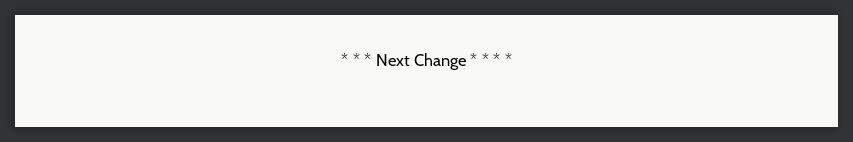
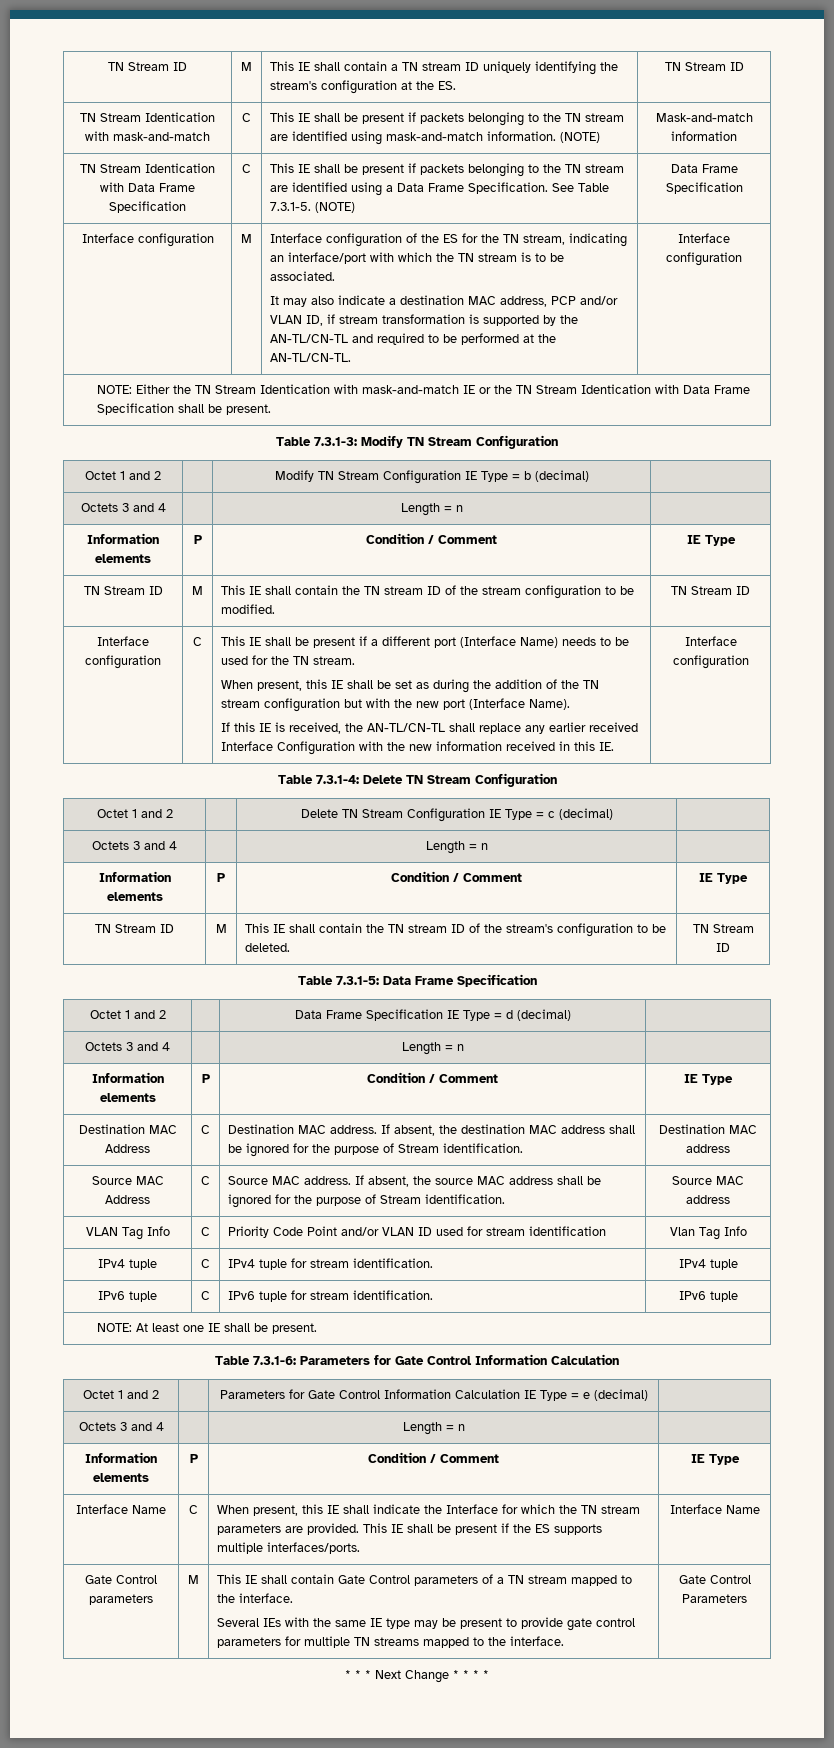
+ TN Stream ID | M | This IE shall contain a TN stream ID uniquely identifying the stream's configuration at the ES. | TN Stream ID
+ TN Stream Identication with mask-and-match | C | This IE shall be present if packets belonging to the TN stream are identified using mask-and-match information. (NOTE) | Mask-and-match information
+ TN Stream Identication with Data Frame Specification | C | This IE shall be present if packets belonging to the TN stream are identified using a Data Frame Specification. See Table 7.3.1-5. (NOTE) | Data Frame Specification
+ Interface configuration | M | Interface configuration of the ES for the TN stream, indicating an interface/port with which the TN stream is to be associated.
+ It may also indicate a destination MAC address, PCP and/or VLAN ID, if stream transformation is supported by the AN-TL/CN-TL and required to be performed at the AN-TL/CN-TL. | Interface configuration
+ NOTE: Either the TN Stream Identication with mask-and-match IE or the TN Stream Identication with Data Frame Specification shall be present.
+ Table 7.3.1-3: Modify TN Stream Configuration
+ Octet 1 and 2 | | Modify TN Stream Configuration IE Type = b (decimal) |
+ Octets 3 and 4 | | Length = n |
+ Information elements | P | Condition / Comment | IE Type
+ TN Stream ID | M | This IE shall contain the TN stream ID of the stream configuration to be modified. | TN Stream ID
+ Interface configuration | C | This IE shall be present if a different port (Interface Name) needs to be used for the TN stream.
+ When present, this IE shall be set as during the addition of the TN stream configuration but with the new port (Interface Name).
+ If this IE is received, the AN-TL/CN-TL shall replace any earlier received Interface Configuration with the new information received in this IE. | Interface configuration
+ Table 7.3.1-4: Delete TN Stream Configuration
+ Octet 1 and 2 | | Delete TN Stream Configuration IE Type = c (decimal) |
+ Octets 3 and 4 | | Length = n |
+ Information elements | P | Condition / Comment | IE Type
+ TN Stream ID | M | This IE shall contain the TN stream ID of the stream's configuration to be deleted. | TN Stream ID
+ Table 7.3.1-5: Data Frame Specification
+ Octet 1 and 2 | | Data Frame Specification IE Type = d (decimal) |
+ Octets 3 and 4 | | Length = n |
+ Information elements | P | Condition / Comment | IE Type
+ Destination MAC Address | C | Destination MAC address. If absent, the destination MAC address shall be ignored for the purpose of Stream identification. | Destination MAC address
+ Source MAC Address | C | Source MAC address. If absent, the source MAC address shall be ignored for the purpose of Stream identification. | Source MAC address
+ VLAN Tag Info | C | Priority Code Point and/or VLAN ID used for stream identification | Vlan Tag Info
+ IPv4 tuple | C | IPv4 tuple for stream identification. | IPv4 tuple
+ IPv6 tuple | C | IPv6 tuple for stream identification. | IPv6 tuple
+ NOTE: At least one IE shall be present.
+ Table 7.3.1-6: Parameters for Gate Control Information Calculation
+ Octet 1 and 2 | | Parameters for Gate Control Information Calculation IE Type = e (decimal) |
+ Octets 3 and 4 | | Length = n |
+ Information elements | P | Condition / Comment | IE Type
+ Interface Name | C | When present, this IE shall indicate the Interface for which the TN stream parameters are provided. This IE shall be present if the ES supports multiple interfaces/ports. | Interface Name
+ Gate Control parameters | M | This IE shall contain Gate Control parameters of a TN stream mapped to the interface.
+ Several IEs with the same IE type may be present to provide gate control parameters for multiple TN streams mapped to the interface. | Gate Control Parameters

